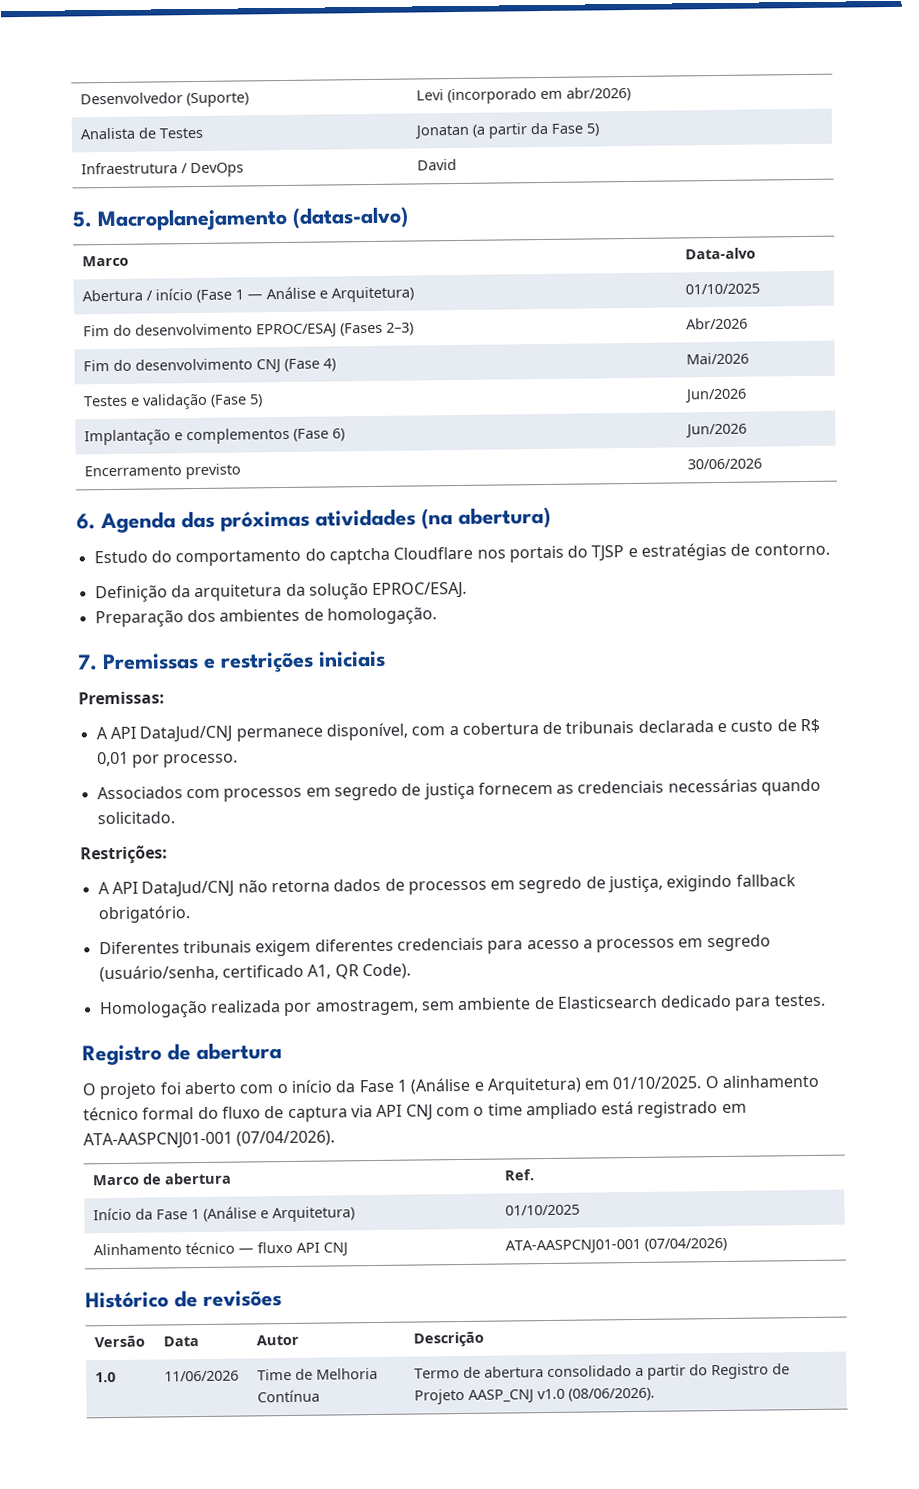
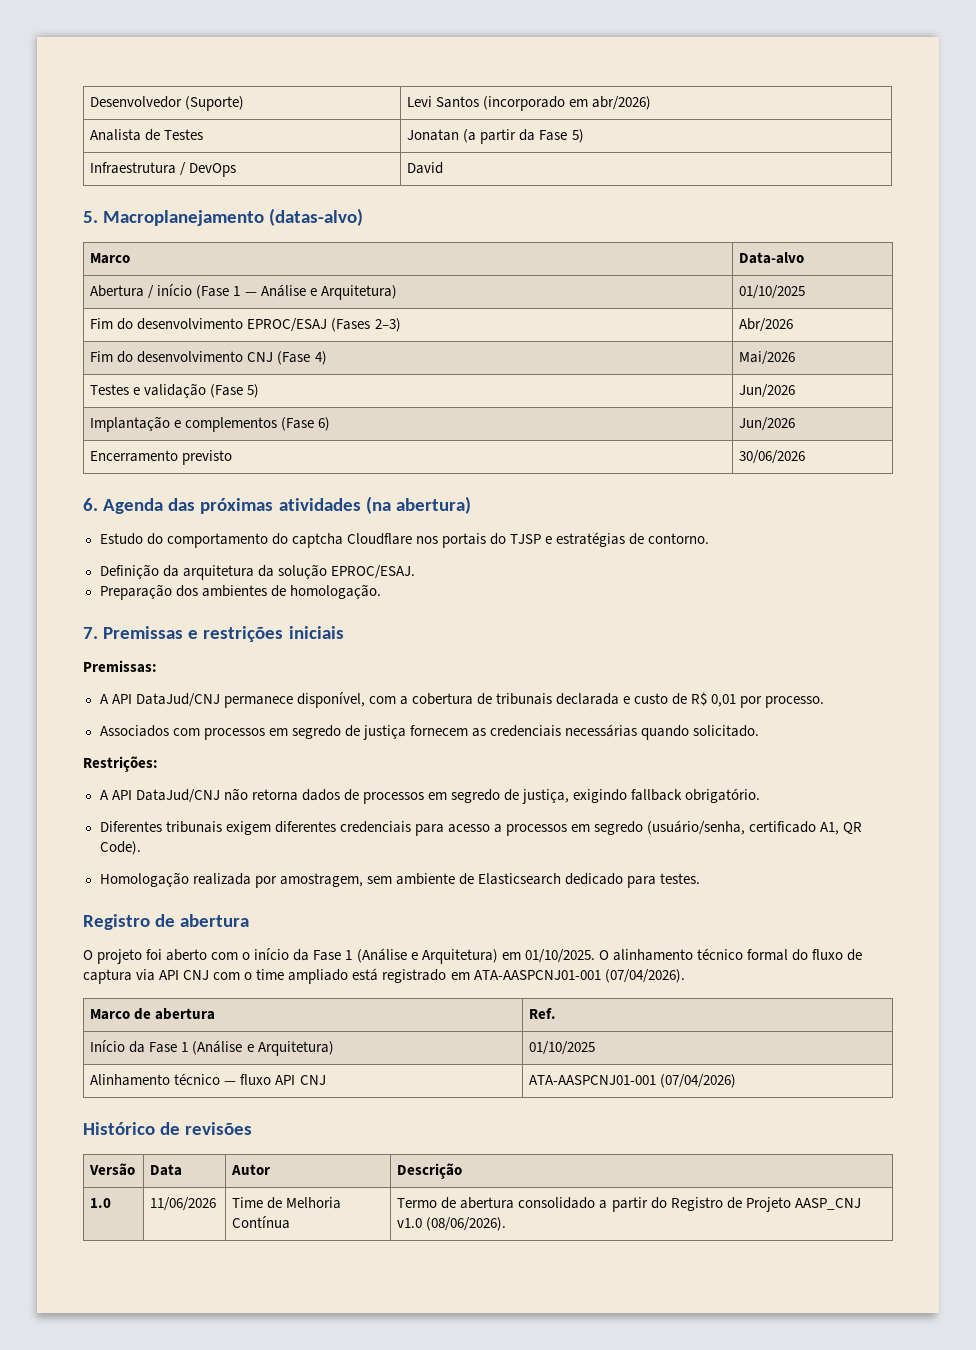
- Desenvolvedor (Suporte) | Levi (incorporado em abr/2026)
+ Desenvolvedor (Suporte) | Levi Santos (incorporado em abr/2026)

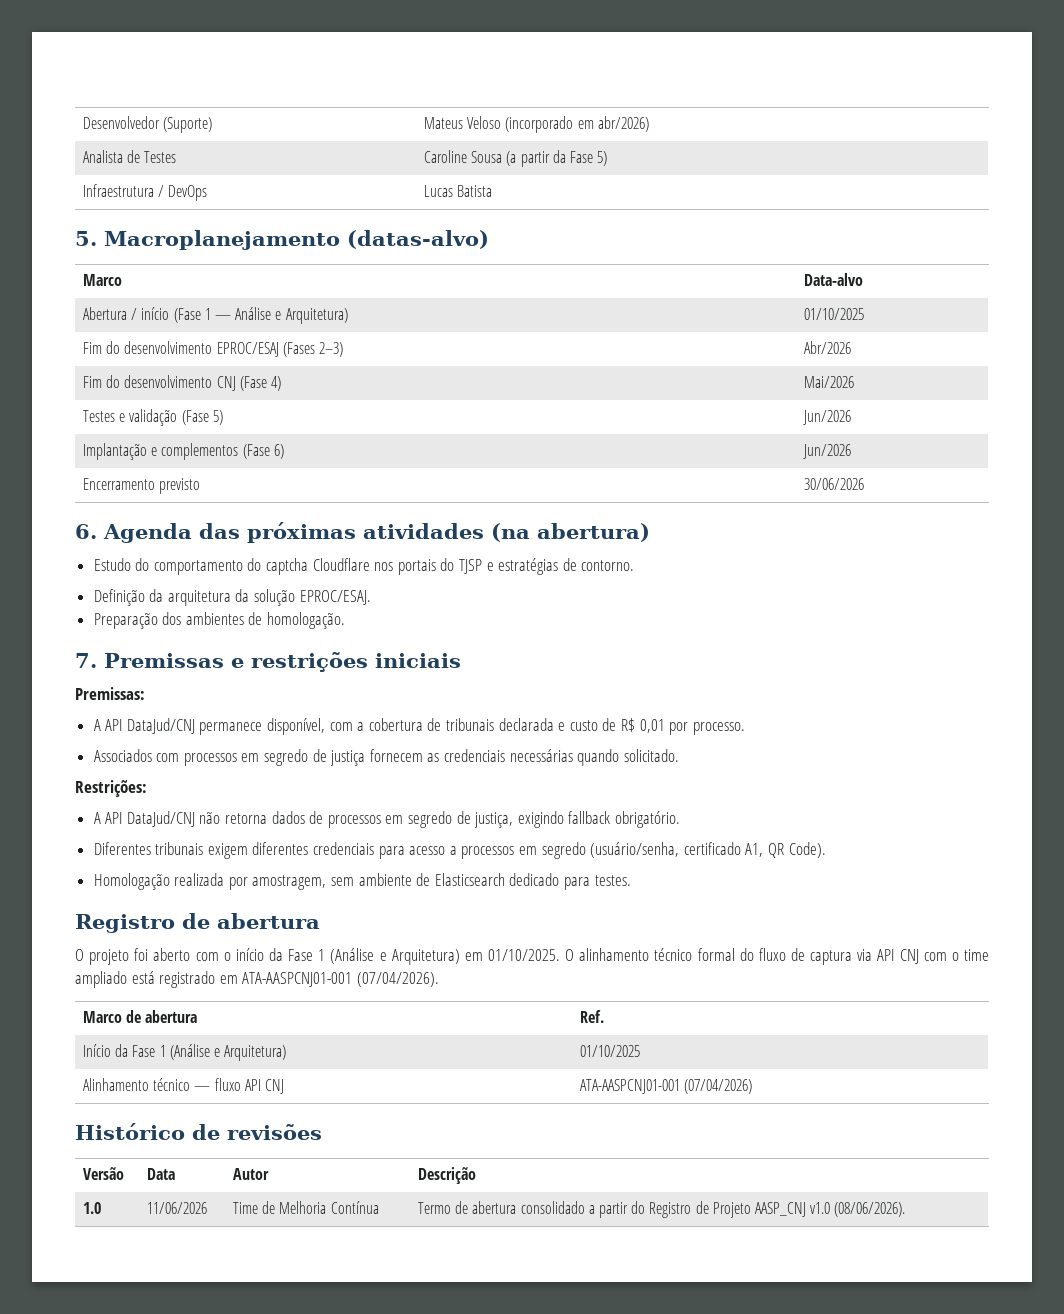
- Desenvolvedor (Suporte) | Levi Santos (incorporado em abr/2026)
+ Desenvolvedor (Suporte) | Mateus Veloso (incorporado em abr/2026)
- Analista de Testes | Jonatan (a partir da Fase 5)
+ Analista de Testes | Caroline Sousa (a partir da Fase 5)
- Infraestrutura / DevOps | David
+ Infraestrutura / DevOps | Lucas Batista

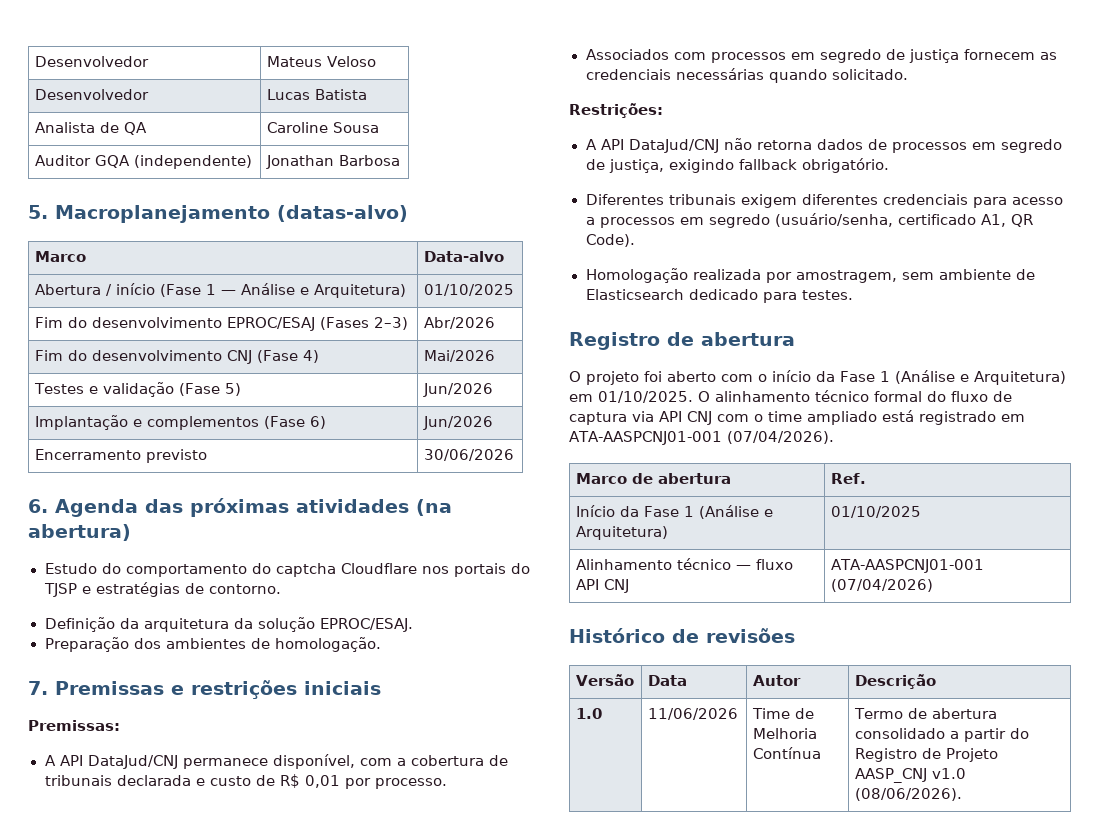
- Desenvolvedor (Suporte) | Mateus Veloso (incorporado em abr/2026)
+ Desenvolvedor | Mateus Veloso
+ Desenvolvedor | Lucas Batista
- Analista de Testes | Caroline Sousa (a partir da Fase 5)
- Infraestrutura / DevOps | Lucas Batista
+ Analista de QA | Caroline Sousa
+ Auditor GQA (independente) | Jonathan Barbosa

